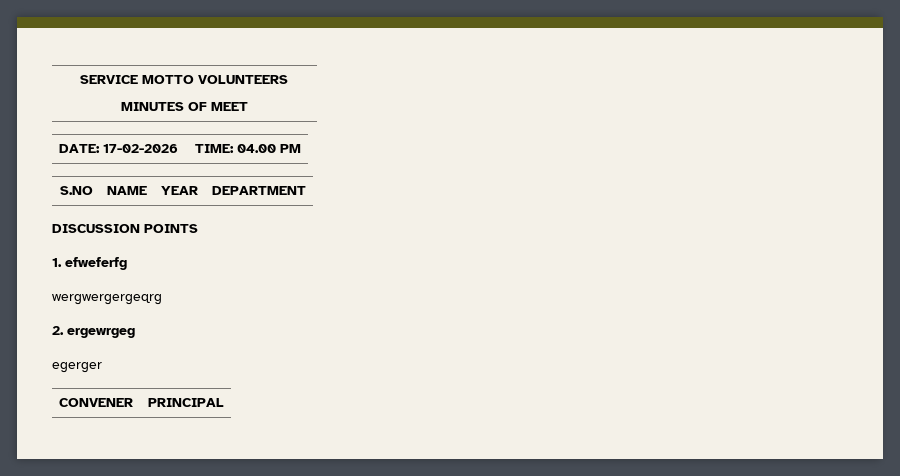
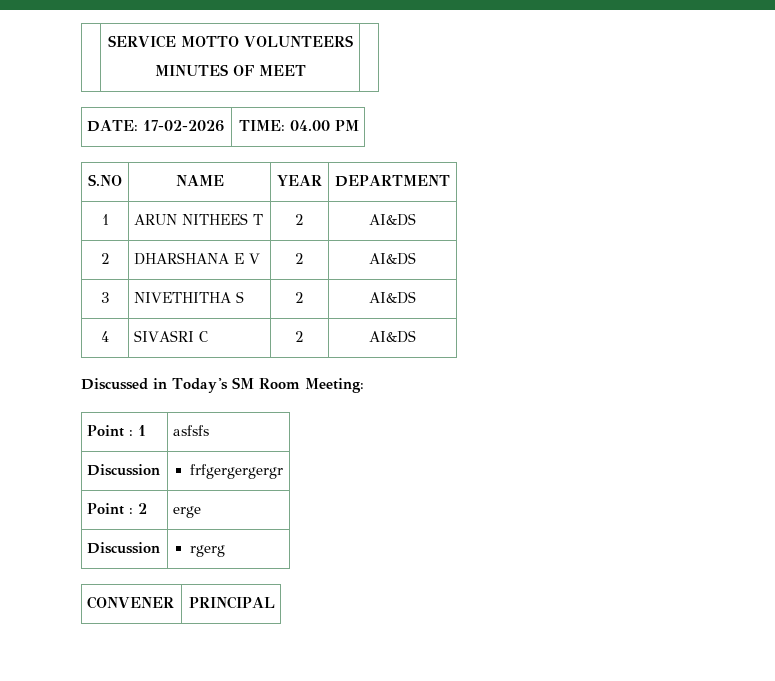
- DISCUSSION POINTS
- 1. efweferfg
- wergwergergeqrg
- 2. ergewrgeg
- egerger
+ 1 | ARUN NITHEES T | 2 | AI&DS
+ 2 | DHARSHANA E V | 2 | AI&DS
+ 3 | NIVETHITHA S | 2 | AI&DS
+ 4 | SIVASRI C | 2 | AI&DS
+ Discussed in Today's SM Room Meeting:
+ Point : 1 | asfsfs
+ Discussion | frfgergergergr
+ Point : 2 | erge
+ Discussion | rgerg

